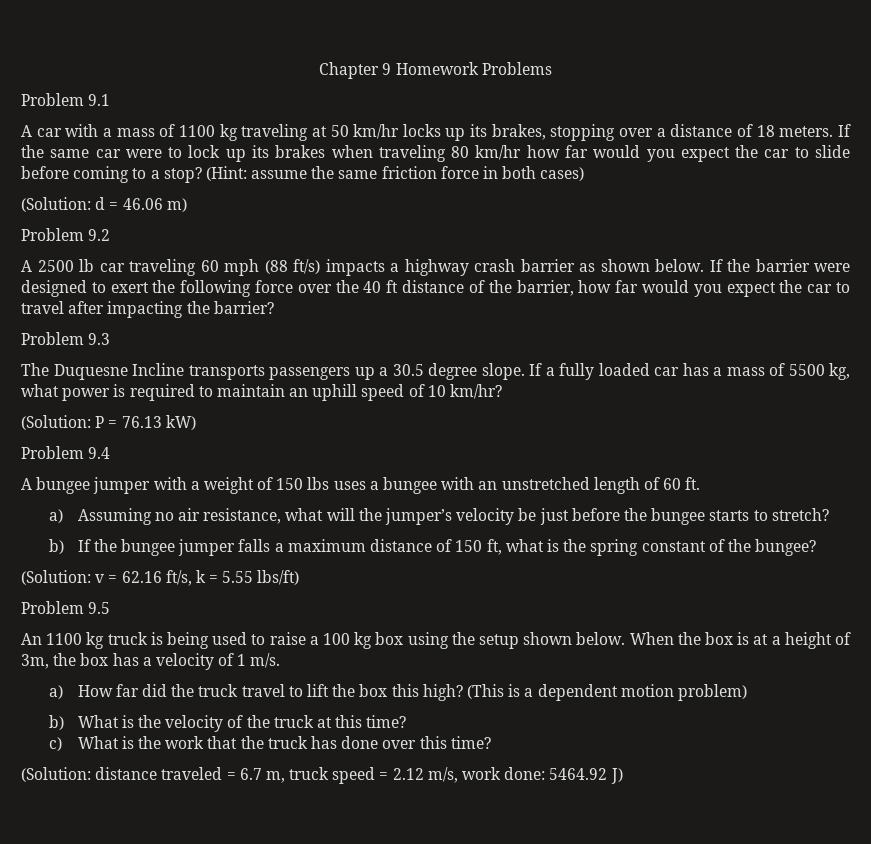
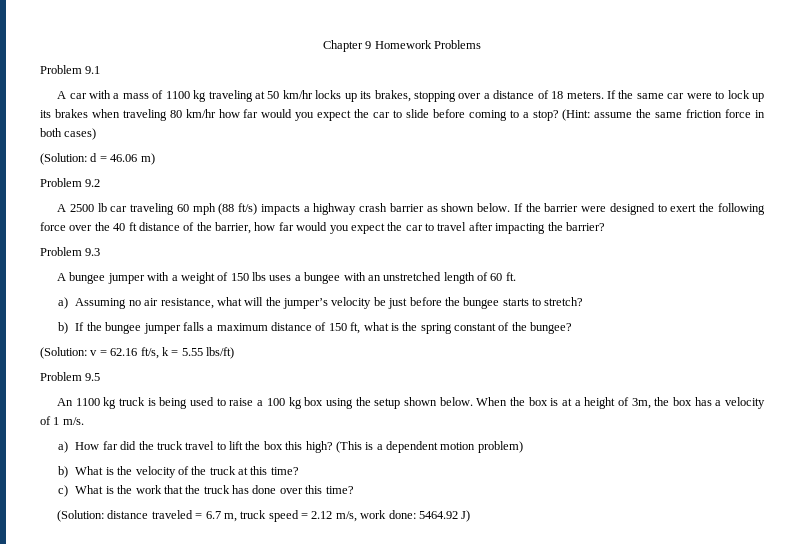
- The Duquesne Incline transports passengers up a 30.5 degree slope. If a fully loaded car has a mass of 5500 kg, what power is required to maintain an uphill speed of 10 km/hr?
- (Solution: P = 76.13 kW)
- Problem 9.4

